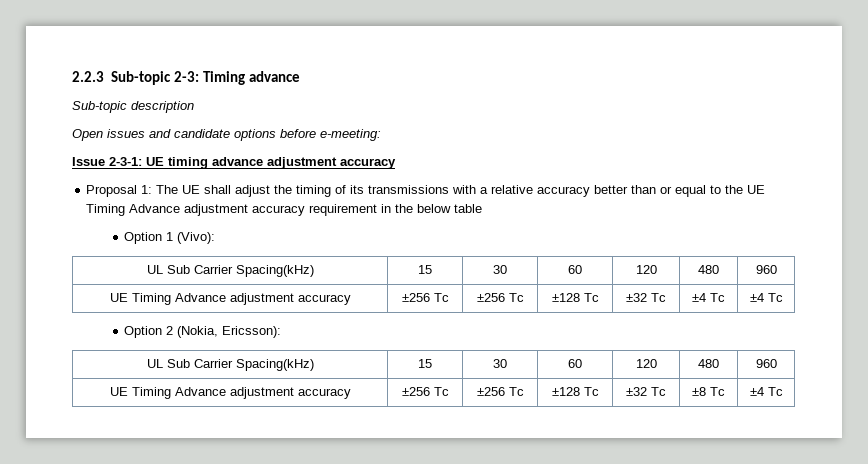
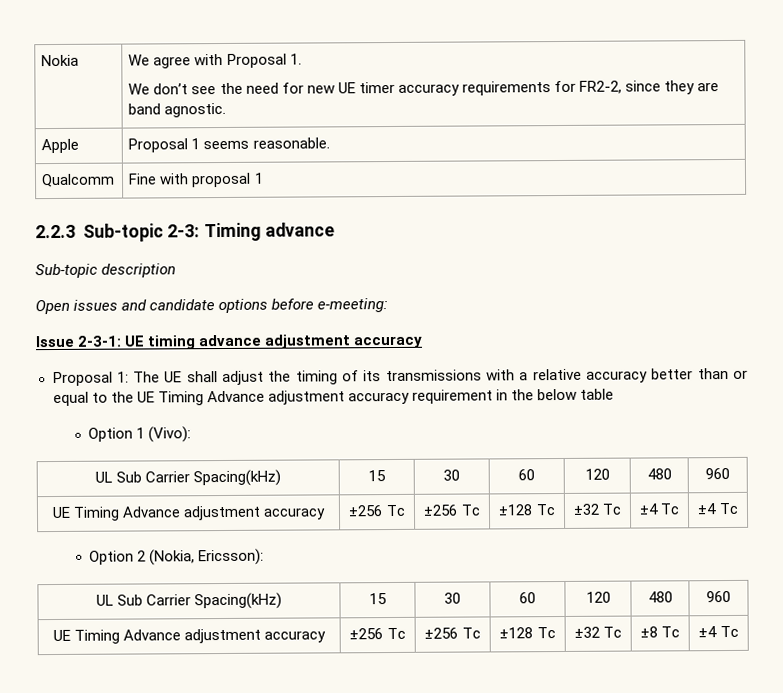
+ Nokia | We agree with Proposal 1.
+ We don’t see the need for new UE timer accuracy requirements for FR2-2, since they are band agnostic.
+ Apple | Proposal 1 seems reasonable.
+ Qualcomm | Fine with proposal 1

